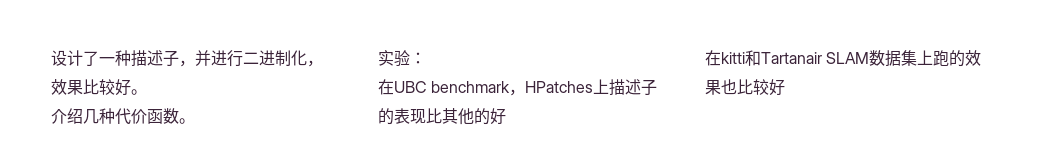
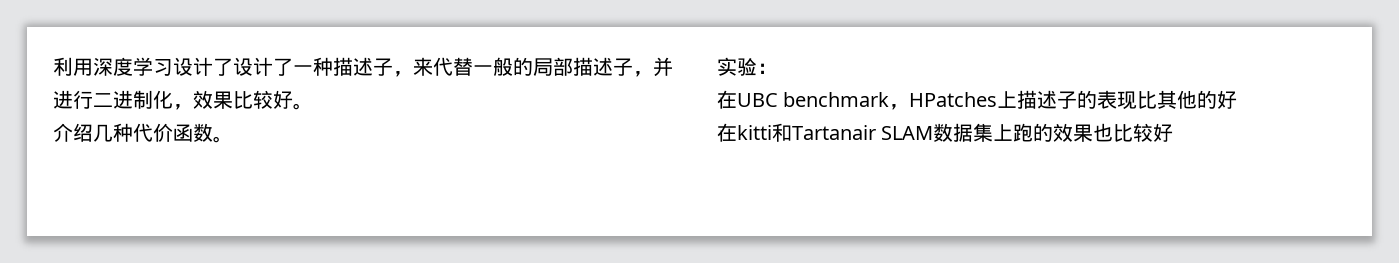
- 设计了一种描述子，并进行二进制化，效果比较好。
+ 利用深度学习设计了设计了一种描述子，来代替一般的局部描述子，并进行二进制化，效果比较好。

